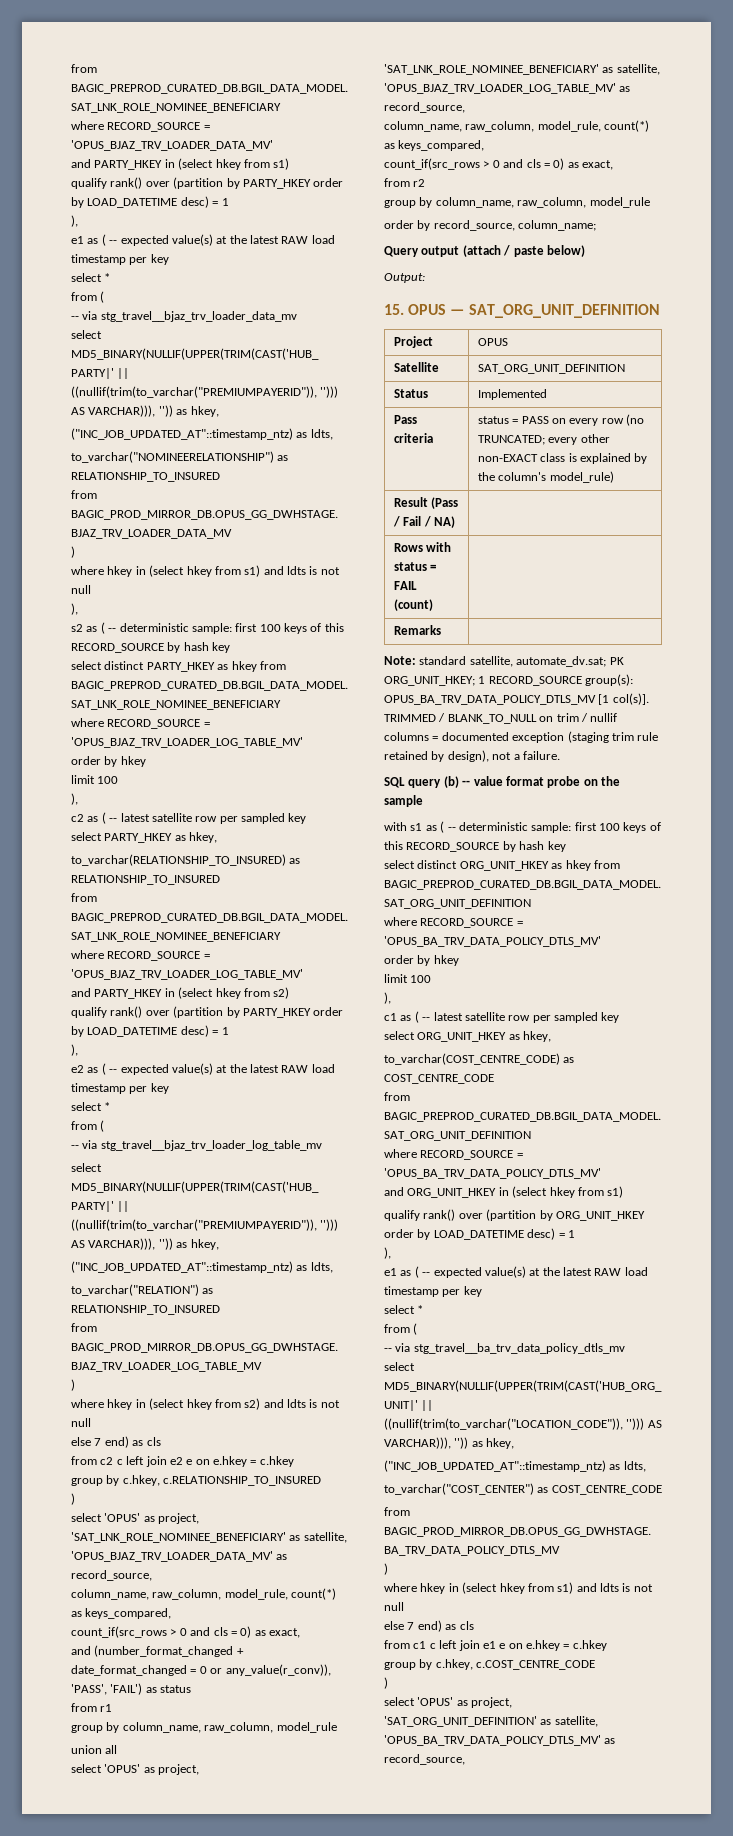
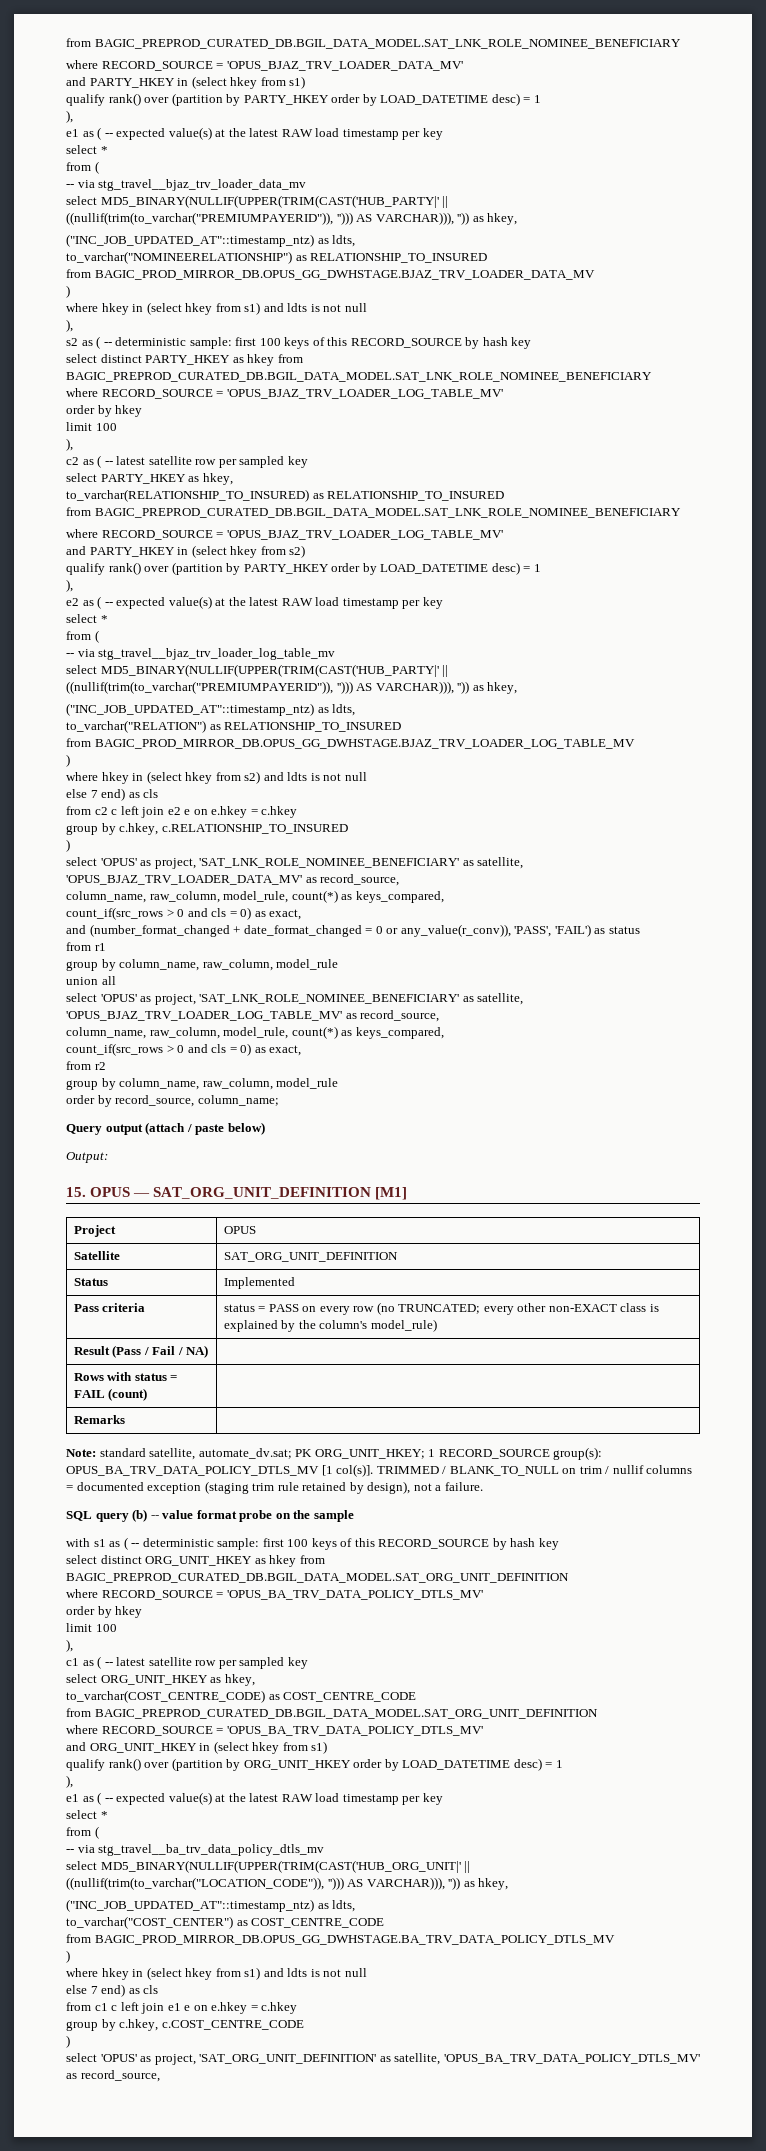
- 15. OPUS — SAT_ORG_UNIT_DEFINITION
+ 15. OPUS — SAT_ORG_UNIT_DEFINITION [M1]

